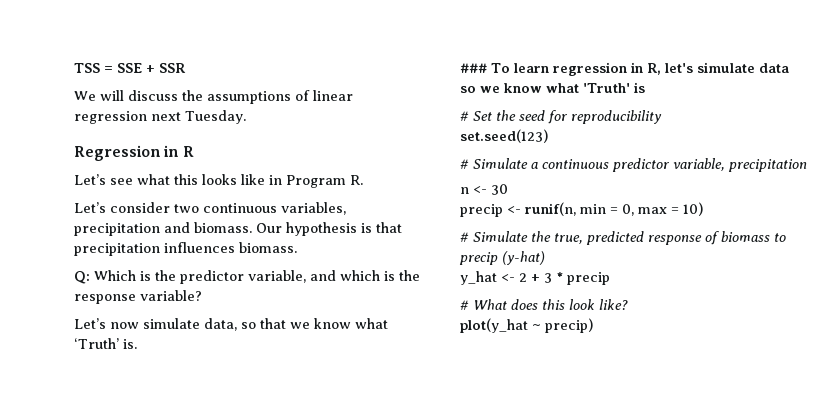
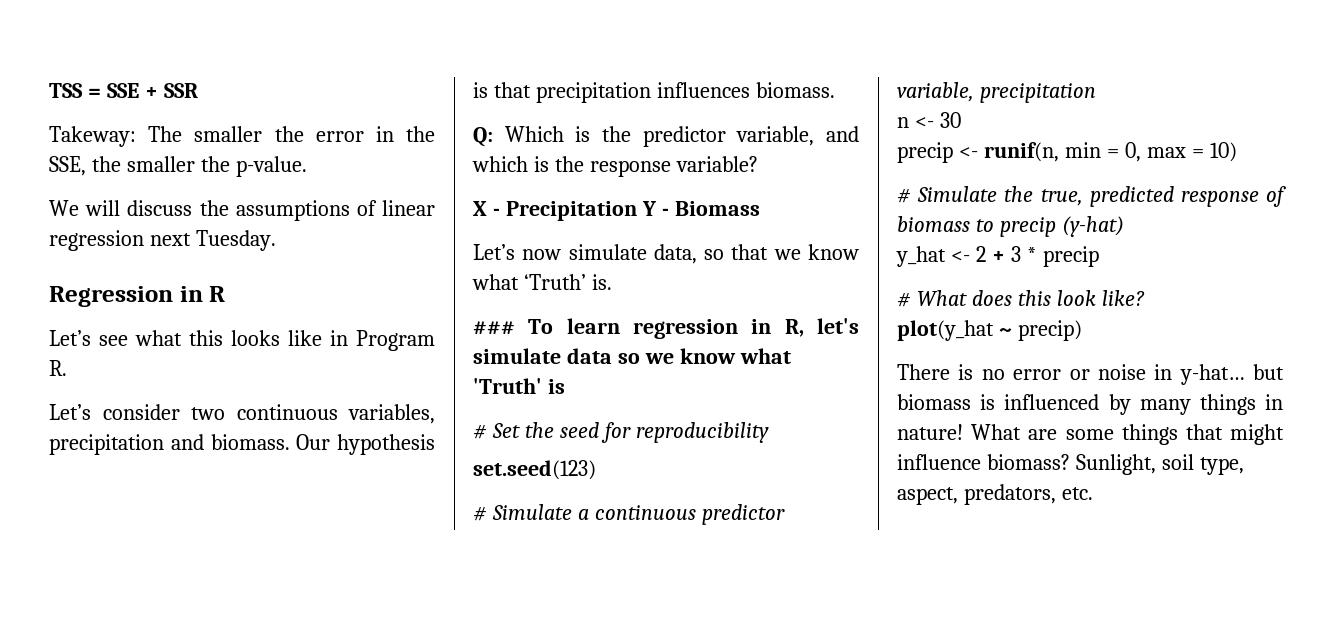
+ Takeway: The smaller the error in the SSE, the smaller the p-value.
+ X - Precipitation Y - Biomass
+ There is no error or noise in y-hat… but biomass is influenced by many things in nature! What are some things that might influence biomass? Sunlight, soil type, aspect, predators, etc.

